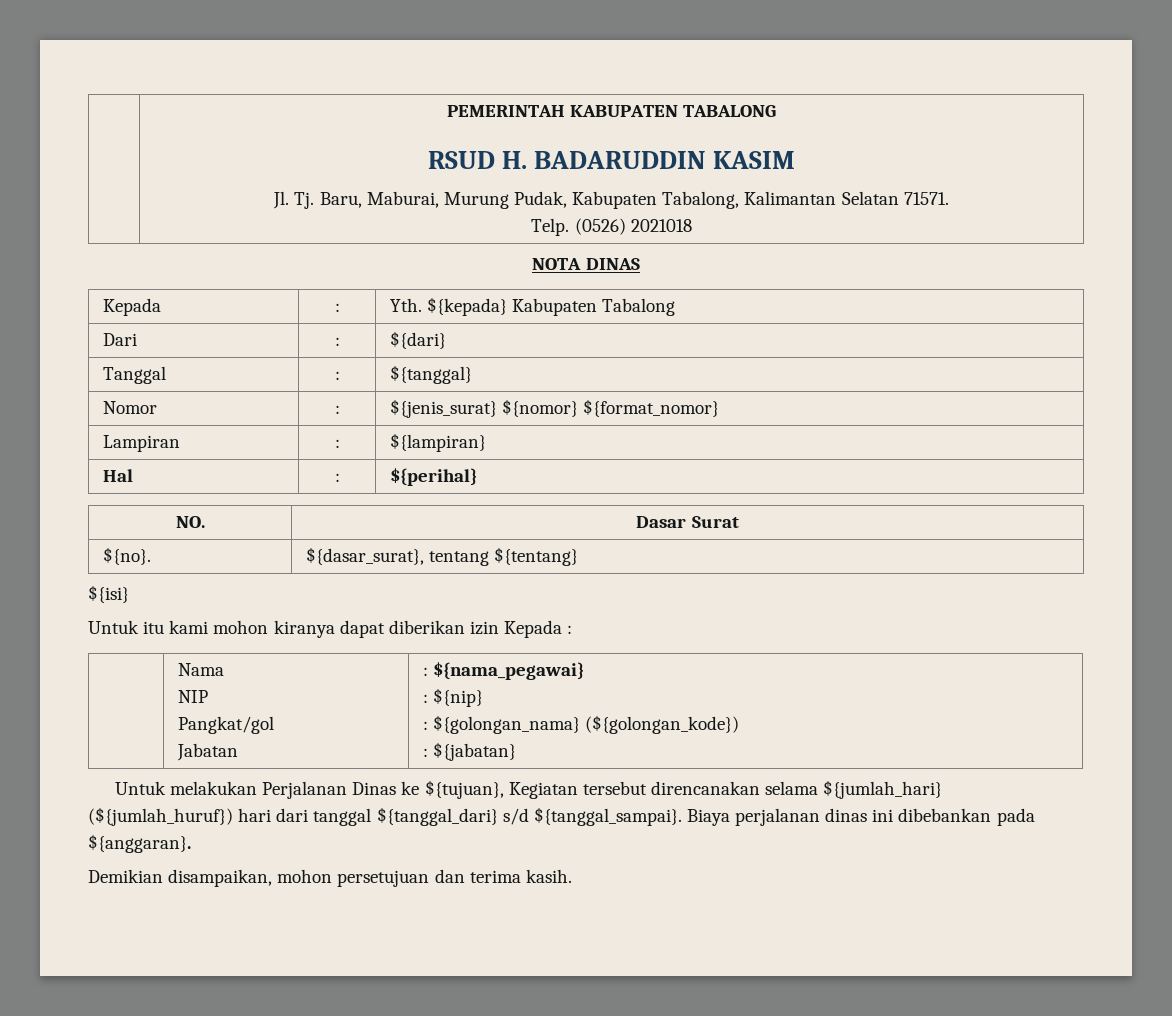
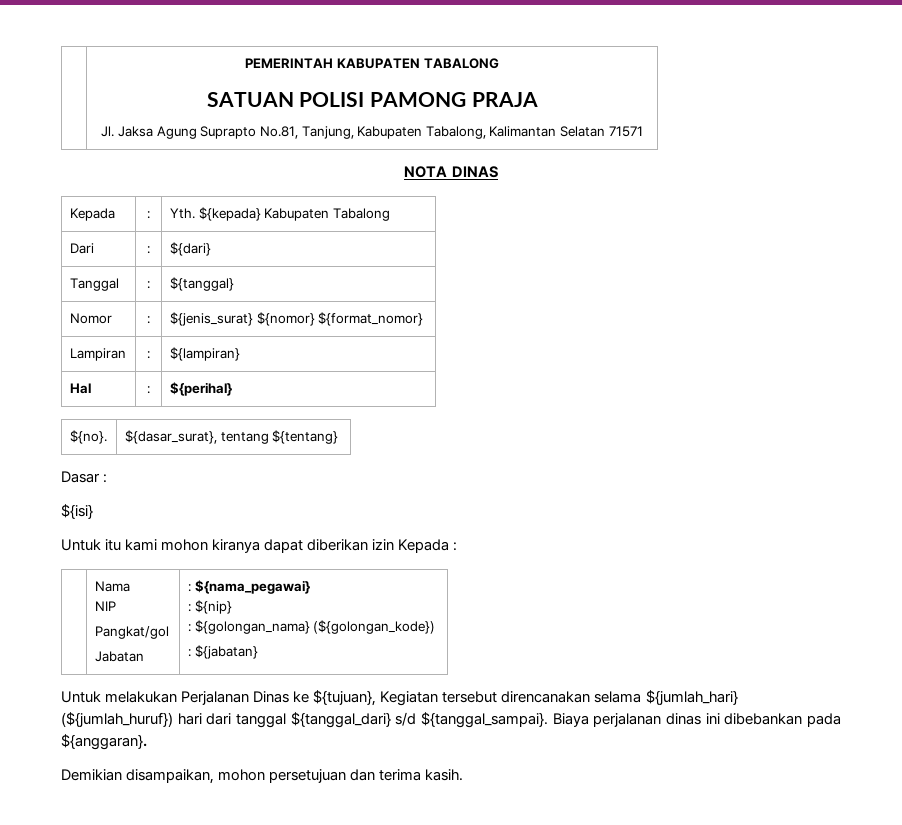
  | PEMERINTAH KABUPATEN TABALONG
- RSUD H. BADARUDDIN KASIM
- Jl. Tj. Baru, Maburai, Murung Pudak, Kabupaten Tabalong, Kalimantan Selatan 71571.
- Telp. (0526) 2021018
+ SATUAN POLISI PAMONG PRAJA
+ Jl. Jaksa Agung Suprapto No.81, Tanjung, Kabupaten Tabalong, Kalimantan Selatan 71571
- NO. | Dasar Surat
+ Dasar :

